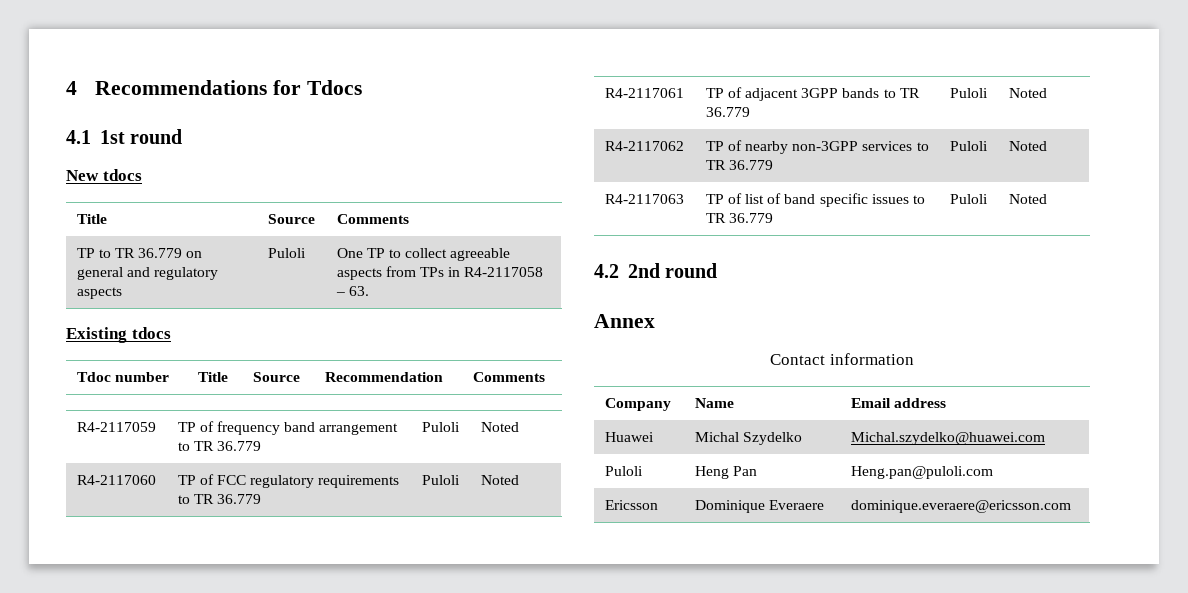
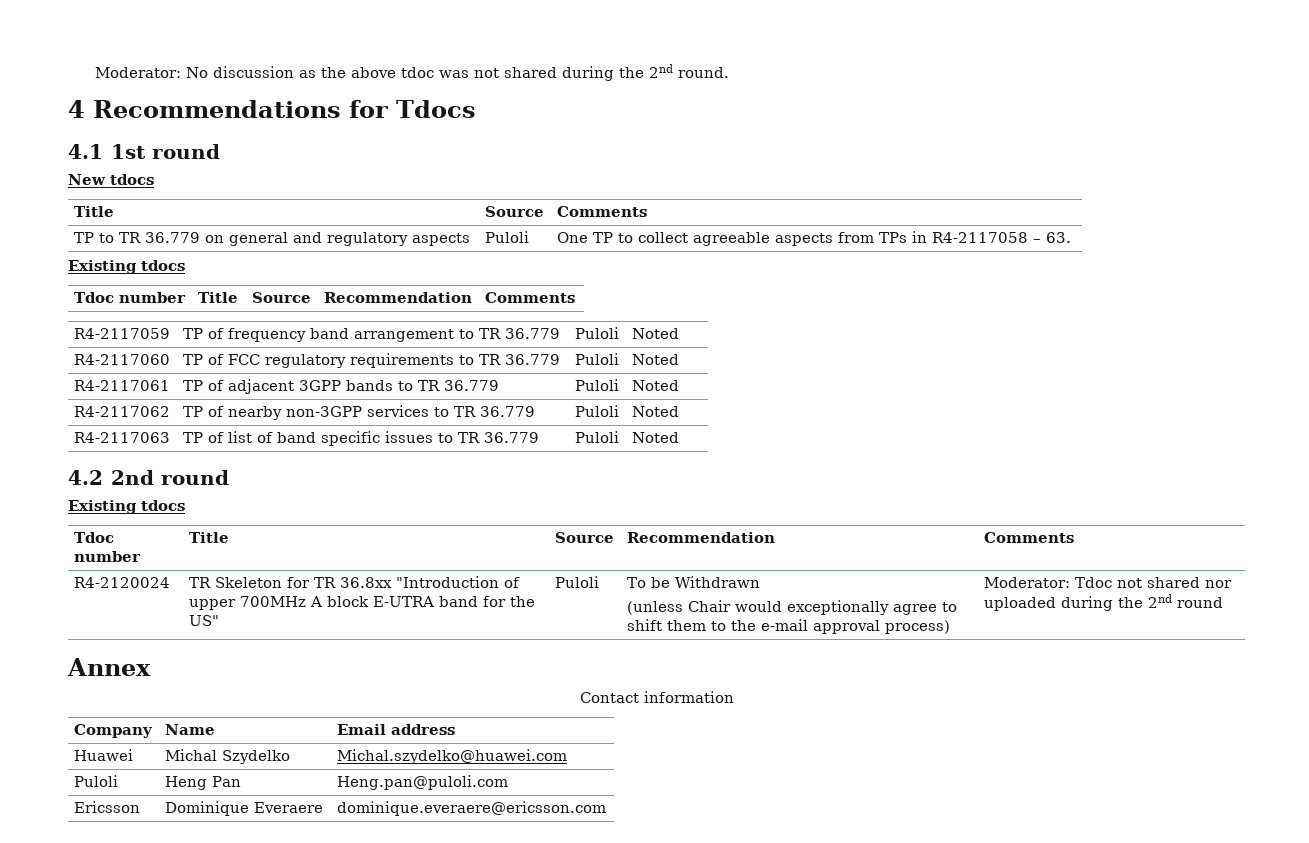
+ Moderator: No discussion as the above tdoc was not shared during the 2nd round.
  4.2 2nd round
+ Existing tdocs
+ Tdoc number | Title | Source | Recommendation | Comments
+ R4-2120024 | TR Skeleton for TR 36.8xx "Introduction of upper 700MHz A block E-UTRA band for the US" | Puloli | To be Withdrawn
+ (unless Chair would exceptionally agree to shift them to the e-mail approval process) | Moderator: Tdoc not shared nor uploaded during the 2nd round

